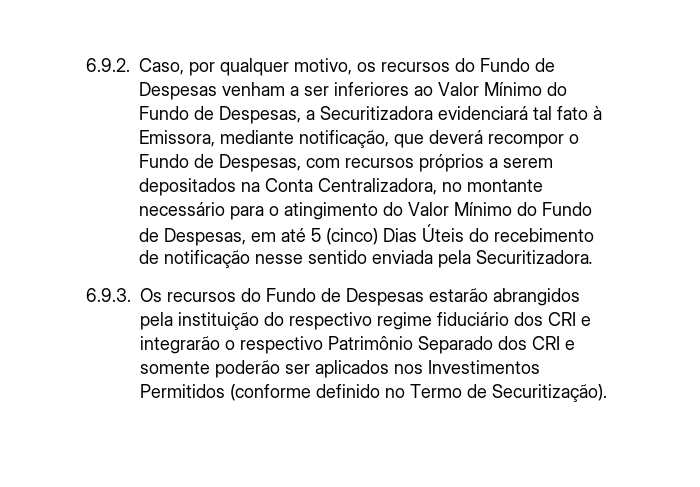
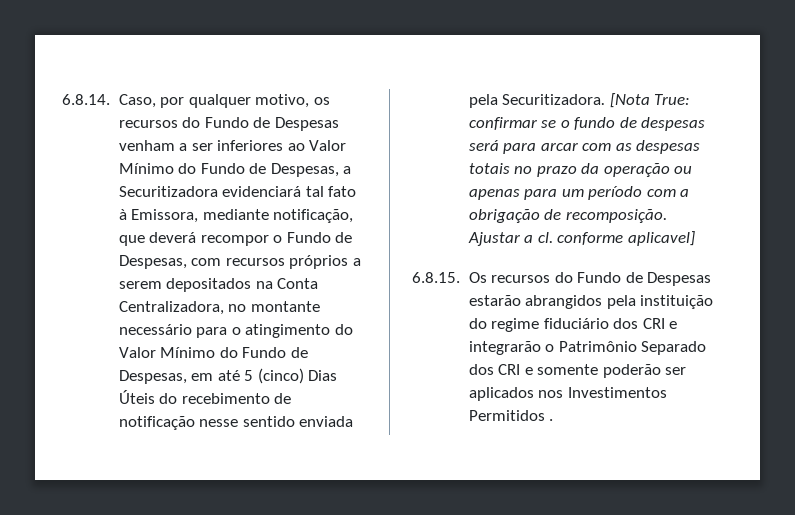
- 6.9.2. Caso, por qualquer motivo, os recursos do Fundo de Despesas venham a ser inferiores ao Valor Mínimo do Fundo de Despesas, a Securitizadora evidenciará tal fato à Emissora, mediante notificação, que deverá recompor o Fundo de Despesas, com recursos próprios a serem depositados na Conta Centralizadora, no montante necessário para o atingimento do Valor Mínimo do Fundo de Despesas, em até 5 (cinco) Dias Úteis do recebimento de notificação nesse sentido enviada pela Securitizadora.
- 6.9.3. Os recursos do Fundo de Despesas estarão abrangidos pela instituição do respectivo regime fiduciário dos CRI e integrarão o respectivo Patrimônio Separado dos CRI e somente poderão ser aplicados nos Investimentos Permitidos (conforme definido no Termo de Securitização).
+ 6.8.14. Caso, por qualquer motivo, os recursos do Fundo de Despesas venham a ser inferiores ao Valor Mínimo do Fundo de Despesas, a Securitizadora evidenciará tal fato à Emissora, mediante notificação, que deverá recompor o Fundo de Despesas, com recursos próprios a serem depositados na Conta Centralizadora, no montante necessário para o atingimento do Valor Mínimo do Fundo de Despesas, em até 5 (cinco) Dias Úteis do recebimento de notificação nesse sentido enviada pela Securitizadora. [Nota True: confirmar se o fundo de despesas será para arcar com as despesas totais no prazo da operação ou apenas para um período com a obrigação de recomposição. Ajustar a cl. conforme aplicavel]
+ 6.8.15. Os recursos do Fundo de Despesas estarão abrangidos pela instituição do regime fiduciário dos CRI e integrarão o Patrimônio Separado dos CRI e somente poderão ser aplicados nos Investimentos Permitidos .

